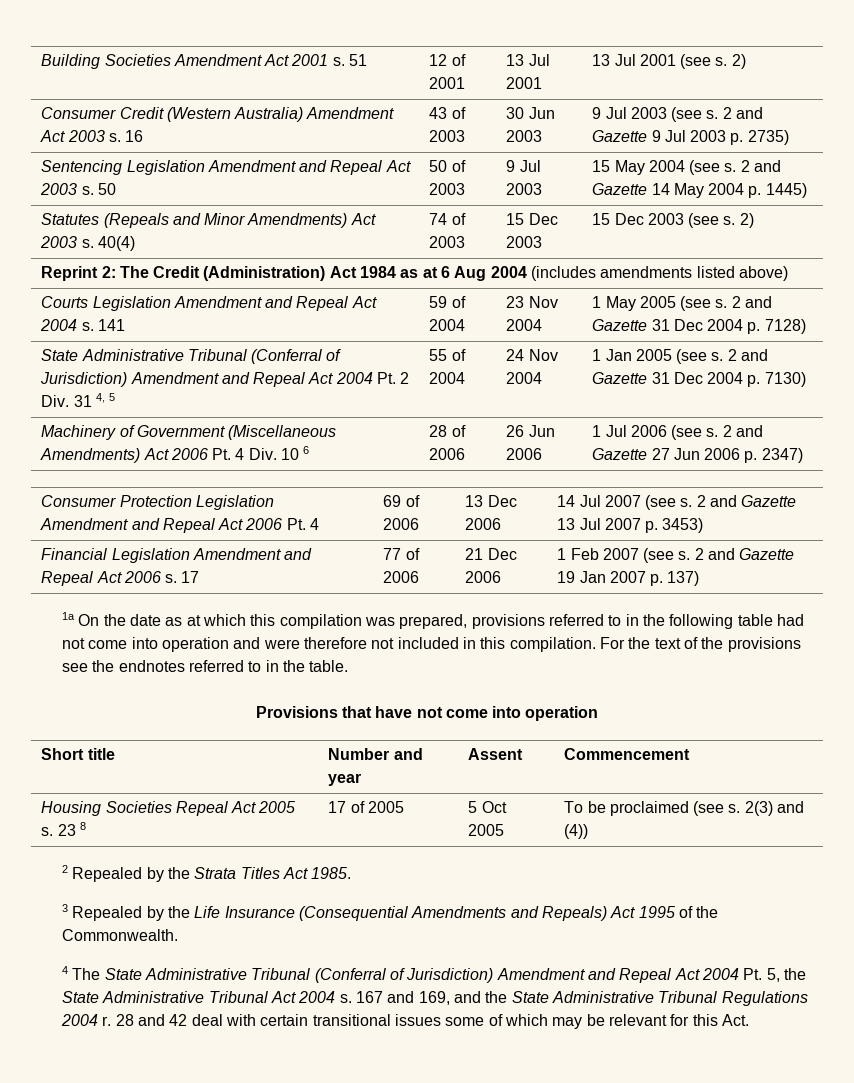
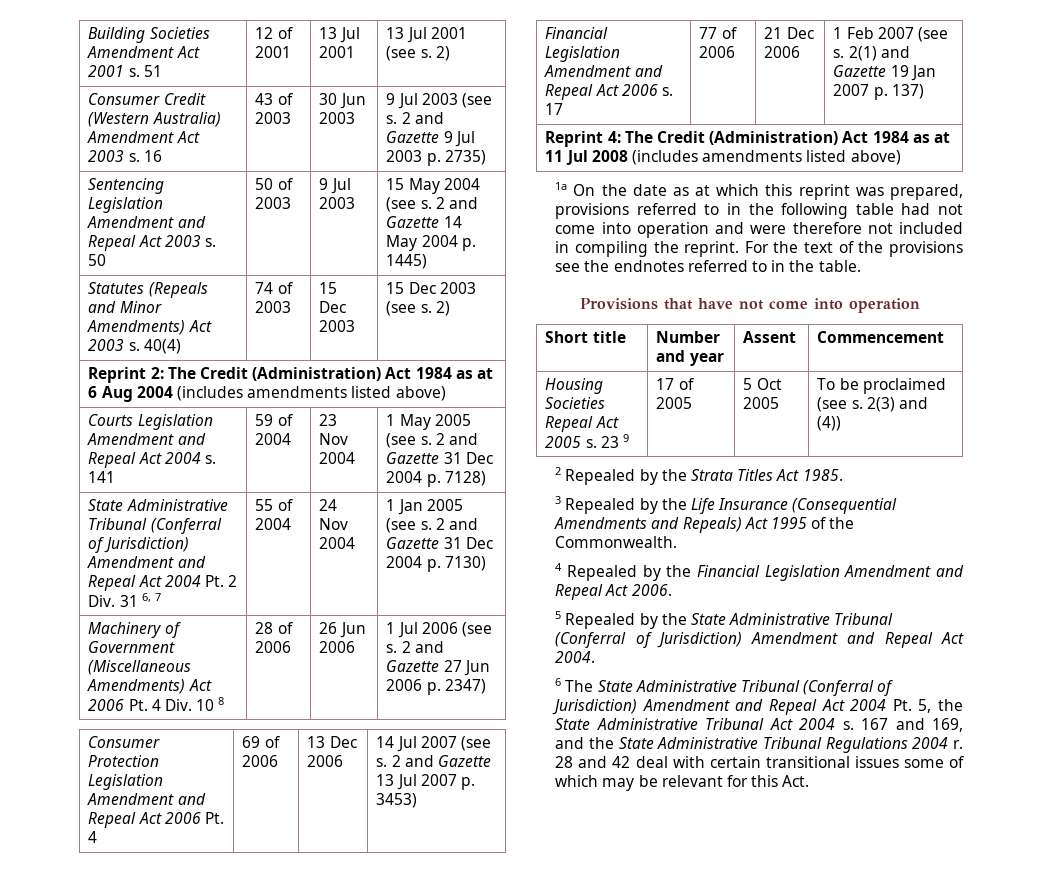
- State Administrative Tribunal (Conferral of Jurisdiction) Amendment and Repeal Act 2004 Pt. 2 Div. 31 4, 5 | 55 of 2004 | 24 Nov 2004 | 1 Jan 2005 (see s. 2 and Gazette 31 Dec 2004 p. 7130)
+ State Administrative Tribunal (Conferral of Jurisdiction) Amendment and Repeal Act 2004 Pt. 2 Div. 31 6, 7 | 55 of 2004 | 24 Nov 2004 | 1 Jan 2005 (see s. 2 and Gazette 31 Dec 2004 p. 7130)
- Machinery of Government (Miscellaneous Amendments) Act 2006 Pt. 4 Div. 10 6 | 28 of 2006 | 26 Jun 2006 | 1 Jul 2006 (see s. 2 and Gazette 27 Jun 2006 p. 2347)
+ Machinery of Government (Miscellaneous Amendments) Act 2006 Pt. 4 Div. 10 8 | 28 of 2006 | 26 Jun 2006 | 1 Jul 2006 (see s. 2 and Gazette 27 Jun 2006 p. 2347)
- Financial Legislation Amendment and Repeal Act 2006 s. 17 | 77 of 2006 | 21 Dec 2006 | 1 Feb 2007 (see s. 2 and Gazette 19 Jan 2007 p. 137)
+ Financial Legislation Amendment and Repeal Act 2006 s. 17 | 77 of 2006 | 21 Dec 2006 | 1 Feb 2007 (see s. 2(1) and Gazette 19 Jan 2007 p. 137)
+ Reprint 4: The Credit (Administration) Act 1984 as at 11 Jul 2008 (includes amendments listed above)
- 1a On the date as at which this compilation was prepared, provisions referred to in the following table had not come into operation and were therefore not included in this compilation.
+ 1a On the date as at which this reprint was prepared, provisions referred to in the following table had not come into operation and were therefore not included in compiling the reprint.
- Housing Societies Repeal Act 2005 s. 23 8 | 17 of 2005 | 5 Oct 2005 | To be proclaimed (see s. 2(3) and (4))
+ Housing Societies Repeal Act 2005 s. 23 9 | 17 of 2005 | 5 Oct 2005 | To be proclaimed (see s. 2(3) and (4))
- 4 The State Administrative Tribunal (Conferral of Jurisdiction) Amendment and Repeal Act 2004 Pt. 5, the State Administrative Tribunal Act 2004 s.
+ 4 Repealed by the Financial Legislation Amendment and Repeal Act 2006.
+ 5 Repealed by the State Administrative Tribunal (Conferral of Jurisdiction) Amendment and Repeal Act 2004.
+ 6 The State Administrative Tribunal (Conferral of Jurisdiction) Amendment and Repeal Act 2004 Pt. 5, the State Administrative Tribunal Act 2004 s.

